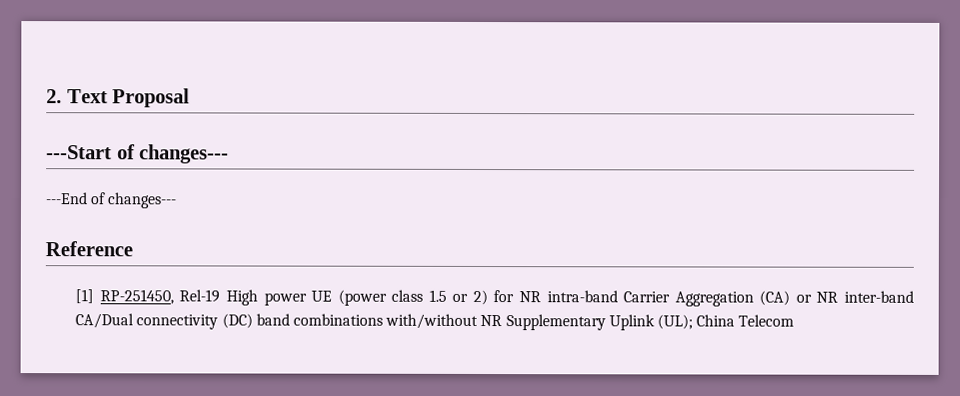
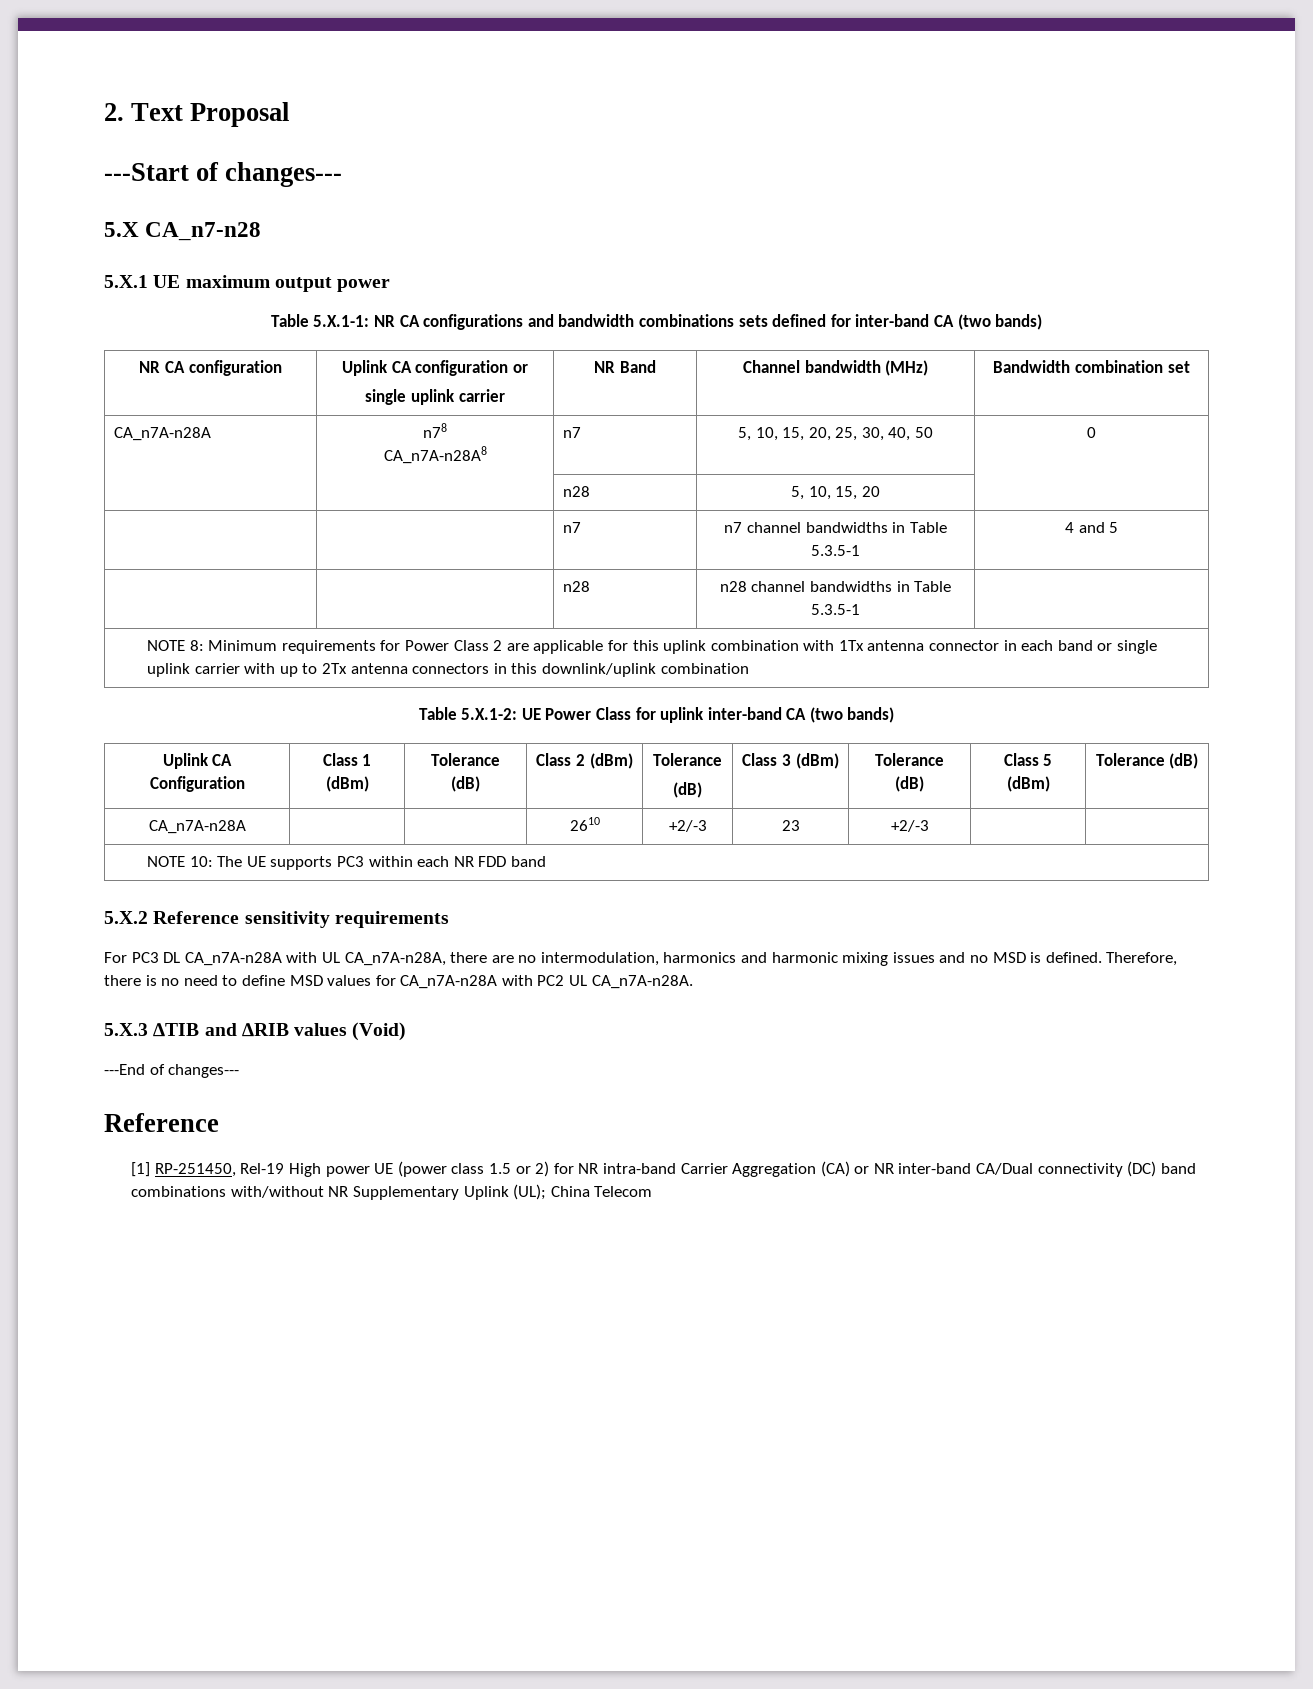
+ 5.X CA_n7-n28
+ 5.X.1 UE maximum output power
+ Table 5.X.1-1: NR CA configurations and bandwidth combinations sets defined for inter-band CA (two bands)
+ NR CA configuration | Uplink CA configuration or
+ single uplink carrier | NR Band | Channel bandwidth (MHz) | Bandwidth combination set
+ CA_n7A-n28A | n78
+ CA_n7A-n28A8 | n7 | 5, 10, 15, 20, 25, 30, 40, 50 | 0
+ | | n28 | 5, 10, 15, 20 |
+ | | n7 | n7 channel bandwidths in Table 5.3.5-1 | 4 and 5
+ | | n28 | n28 channel bandwidths in Table 5.3.5-1 |
+ NOTE 8: Minimum requirements for Power Class 2 are applicable for this uplink combination with 1Tx antenna connector in each band or single uplink carrier with up to 2Tx antenna connectors in this downlink/uplink combination
+ Table 5.X.1-2: UE Power Class for uplink inter-band CA (two bands)
+ Uplink CA Configuration | Class 1 (dBm) | Tolerance (dB) | Class 2 (dBm) | Tolerance
+ (dB) | Class 3 (dBm) | Tolerance (dB) | Class 5 (dBm) | Tolerance (dB)
+ CA_n7A-n28A | | | 2610 | +2/-3 | 23 | +2/-3 | |
+ NOTE 10: The UE supports PC3 within each NR FDD band
+ 5.X.2 Reference sensitivity requirements
+ For PC3 DL CA_n7A-n28A with UL CA_n7A-n28A, there are no intermodulation, harmonics and harmonic mixing issues and no MSD is defined. Therefore, there is no need to define MSD values for CA_n7A-n28A with PC2 UL CA_n7A-n28A.
+ 5.X.3 ∆TIB and ∆RIB values (Void)

